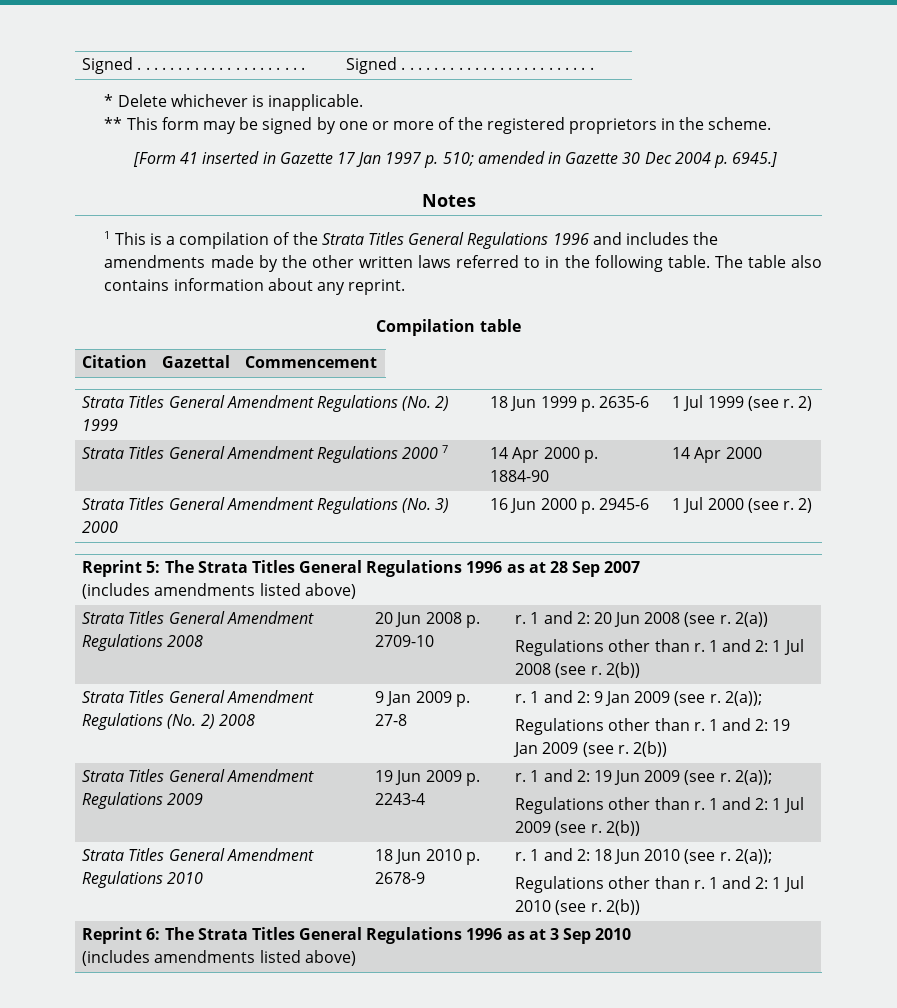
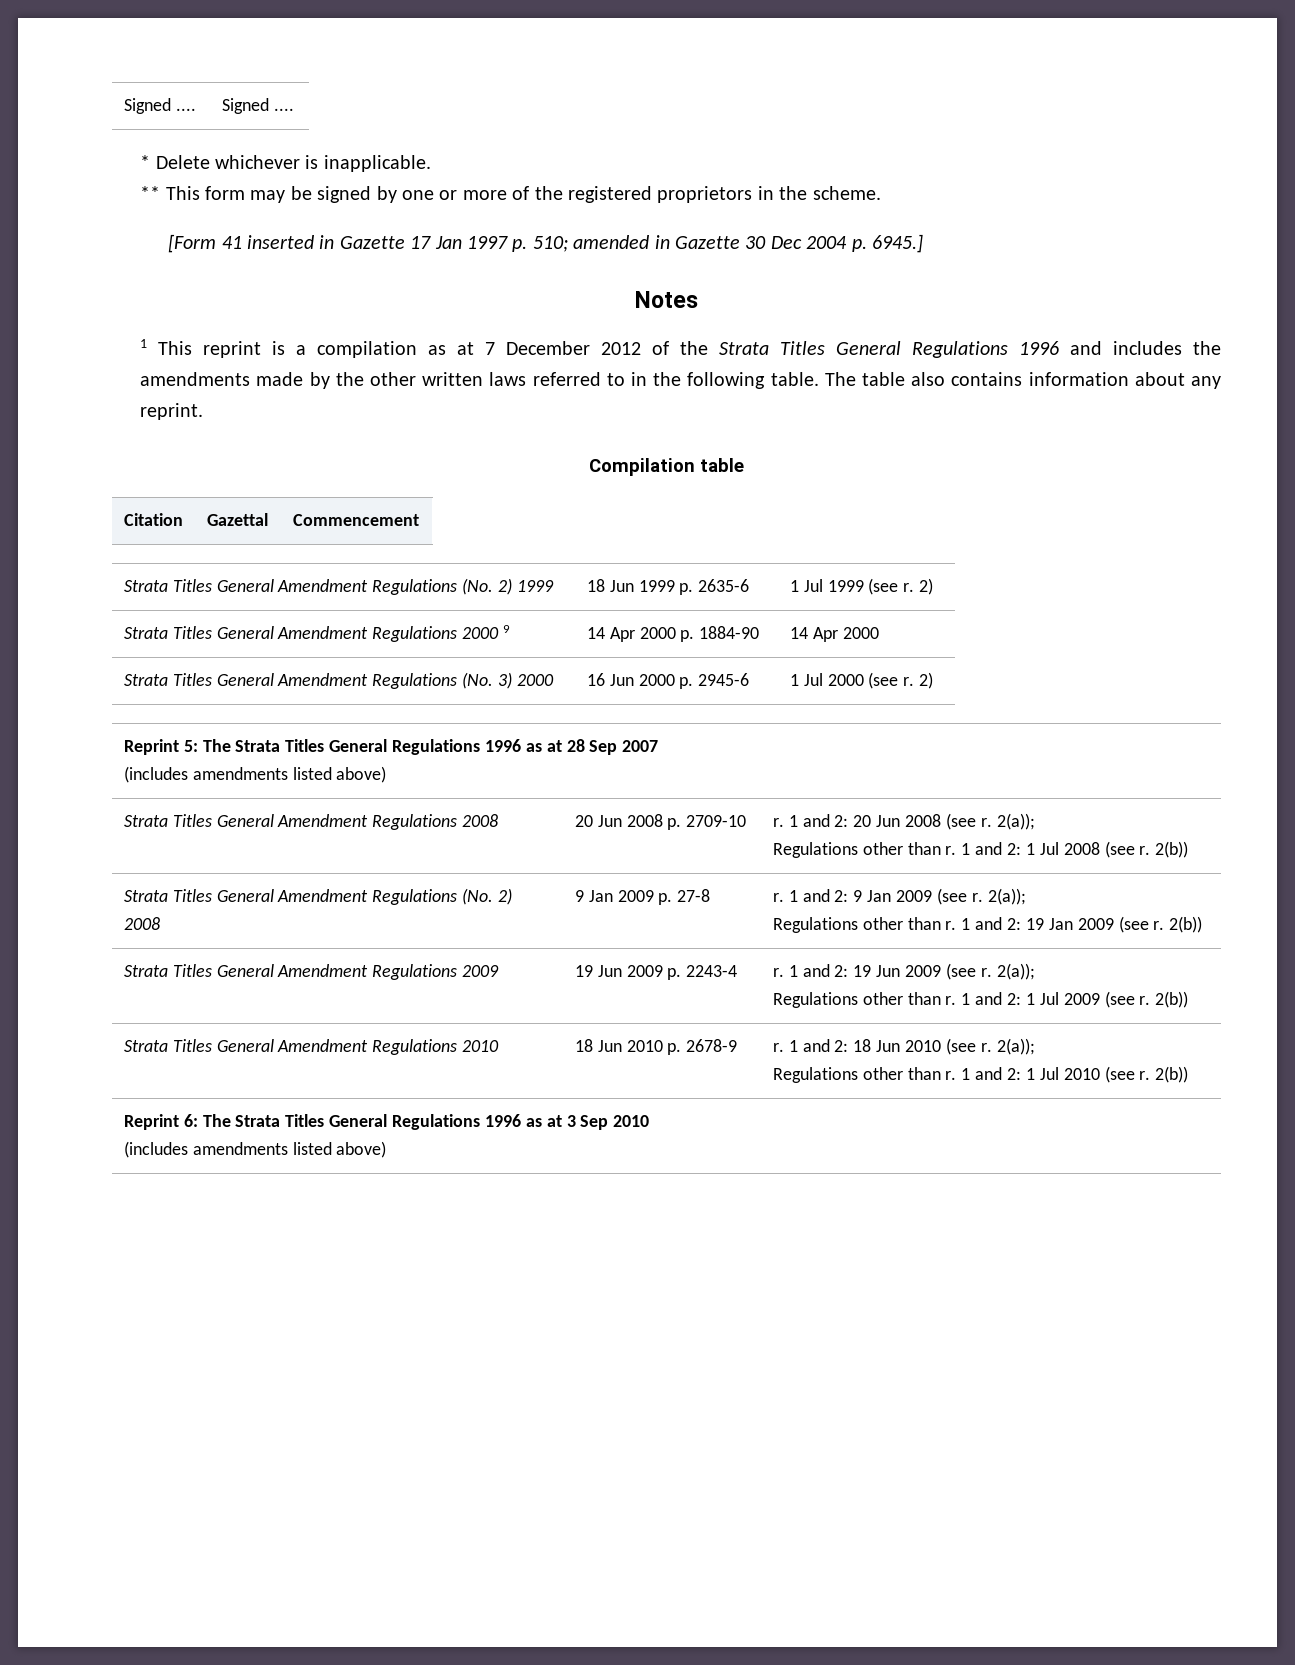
- Signed . . . . . . . . . . . . . . . . . . . . . | Signed . . . . . . . . . . . . . . . . . . . . . . . .
+ Signed .... | Signed ....
- 1 This is a compilation of the Strata Titles General Regulations 1996 and includes the amendments made by the other written laws referred to in the following table.
+ 1 This reprint is a compilation as at 7 December 2012 of the Strata Titles General Regulations 1996 and includes the amendments made by the other written laws referred to in the following table.
- Strata Titles General Amendment Regulations 2000 7 | 14 Apr 2000 p. 1884-90 | 14 Apr 2000
+ Strata Titles General Amendment Regulations 2000 9 | 14 Apr 2000 p. 1884-90 | 14 Apr 2000
- Strata Titles General Amendment Regulations 2008 | 20 Jun 2008 p. 2709-10 | r. 1 and 2: 20 Jun 2008 (see r. 2(a))
+ Strata Titles General Amendment Regulations 2008 | 20 Jun 2008 p. 2709-10 | r. 1 and 2: 20 Jun 2008 (see r. 2(a));

